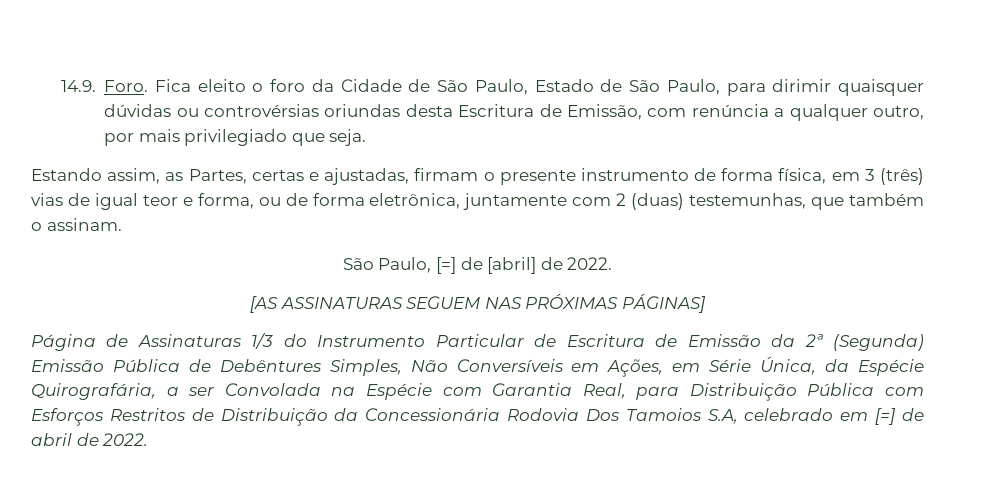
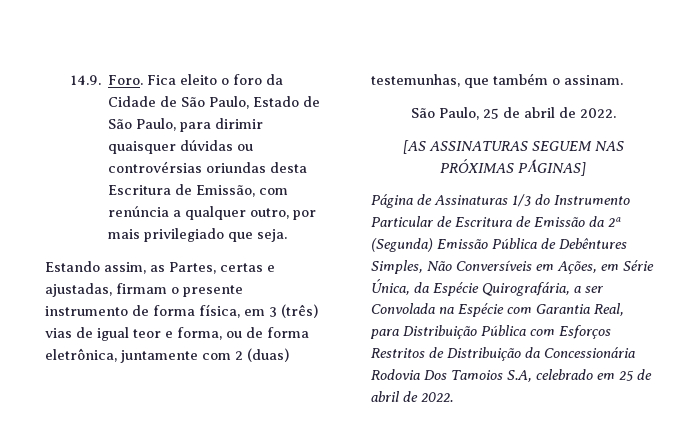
- São Paulo, [=] de [abril] de 2022.
+ São Paulo, 25 de abril de 2022.
- Página de Assinaturas 1/3 do Instrumento Particular de Escritura de Emissão da 2ª (Segunda) Emissão Pública de Debêntures Simples, Não Conversíveis em Ações, em Série Única, da Espécie Quirografária, a ser Convolada na Espécie com Garantia Real, para Distribuição Pública com Esforços Restritos de Distribuição da Concessionária Rodovia Dos Tamoios S.A, celebrado em [=] de abril de 2022.
+ Página de Assinaturas 1/3 do Instrumento Particular de Escritura de Emissão da 2ª (Segunda) Emissão Pública de Debêntures Simples, Não Conversíveis em Ações, em Série Única, da Espécie Quirografária, a ser Convolada na Espécie com Garantia Real, para Distribuição Pública com Esforços Restritos de Distribuição da Concessionária Rodovia Dos Tamoios S.A, celebrado em 25 de abril de 2022.

